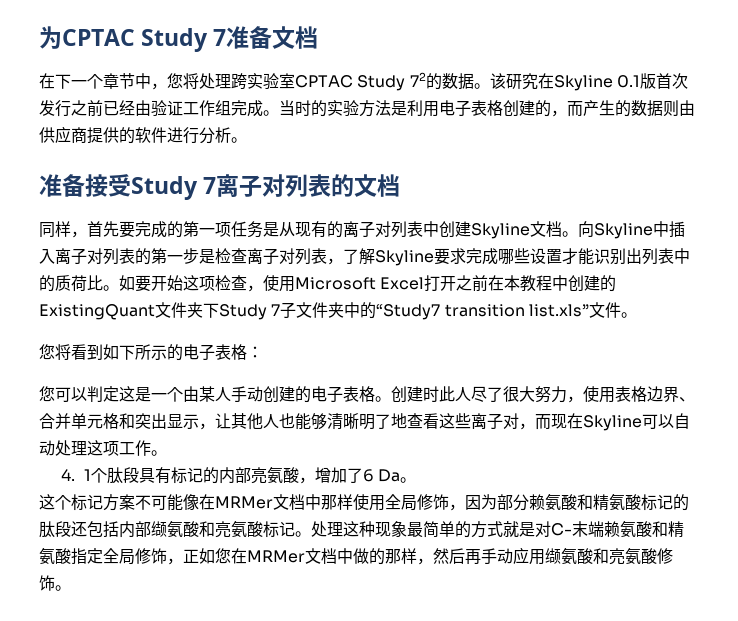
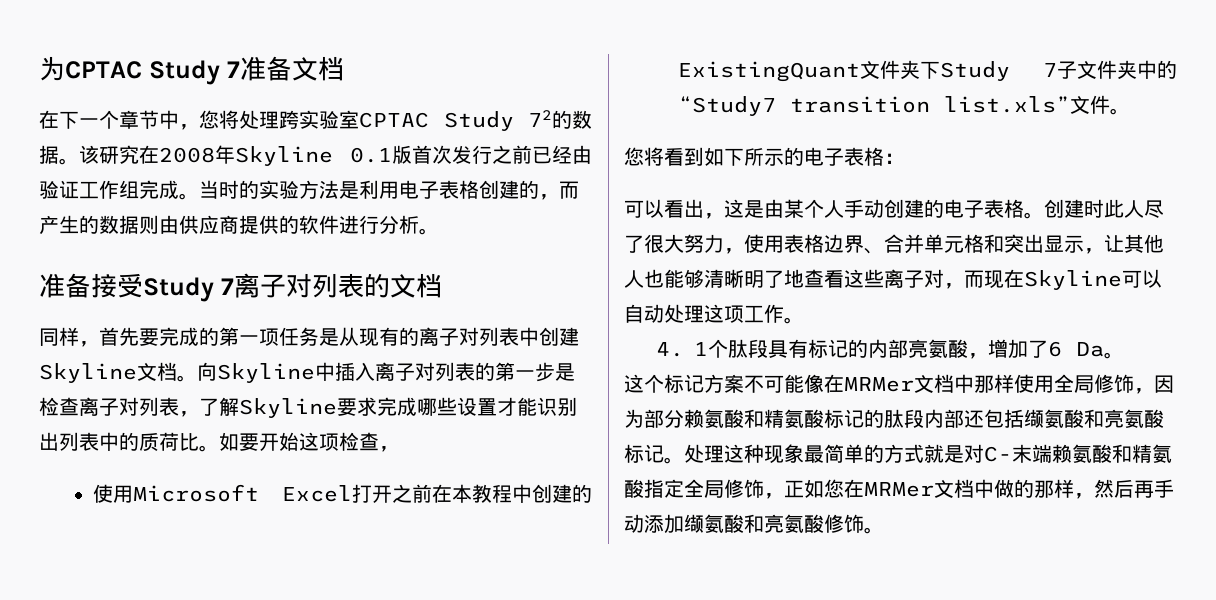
- 该研究在Skyline 0.1版首次发行之前已经由验证工作组完成。
+ 该研究在2008年Skyline 0.1版首次发行之前已经由验证工作组完成。
- 如要开始这项检查，使用Microsoft Excel打开之前在本教程中创建的ExistingQuant文件夹下Study 7子文件夹中的“Study7 transition list.xls”文件。
+ 如要开始这项检查，
+ 使用Microsoft Excel打开之前在本教程中创建的ExistingQuant文件夹下Study 7子文件夹中的“Study7 transition list.xls”文件。
- 您可以判定这是一个由某人手动创建的电子表格。
+ 可以看出，这是由某个人手动创建的电子表格。
- 这个标记方案不可能像在MRMer文档中那样使用全局修饰，因为部分赖氨酸和精氨酸标记的肽段还包括内部缬氨酸和亮氨酸标记。
+ 这个标记方案不可能像在MRMer文档中那样使用全局修饰，因为部分赖氨酸和精氨酸标记的肽段内部还包括缬氨酸和亮氨酸标记。
- 处理这种现象最简单的方式就是对C-末端赖氨酸和精氨酸指定全局修饰，正如您在MRMer文档中做的那样，然后再手动应用缬氨酸和亮氨酸修饰。
+ 处理这种现象最简单的方式就是对C-末端赖氨酸和精氨酸指定全局修饰，正如您在MRMer文档中做的那样，然后再手动添加缬氨酸和亮氨酸修饰。

